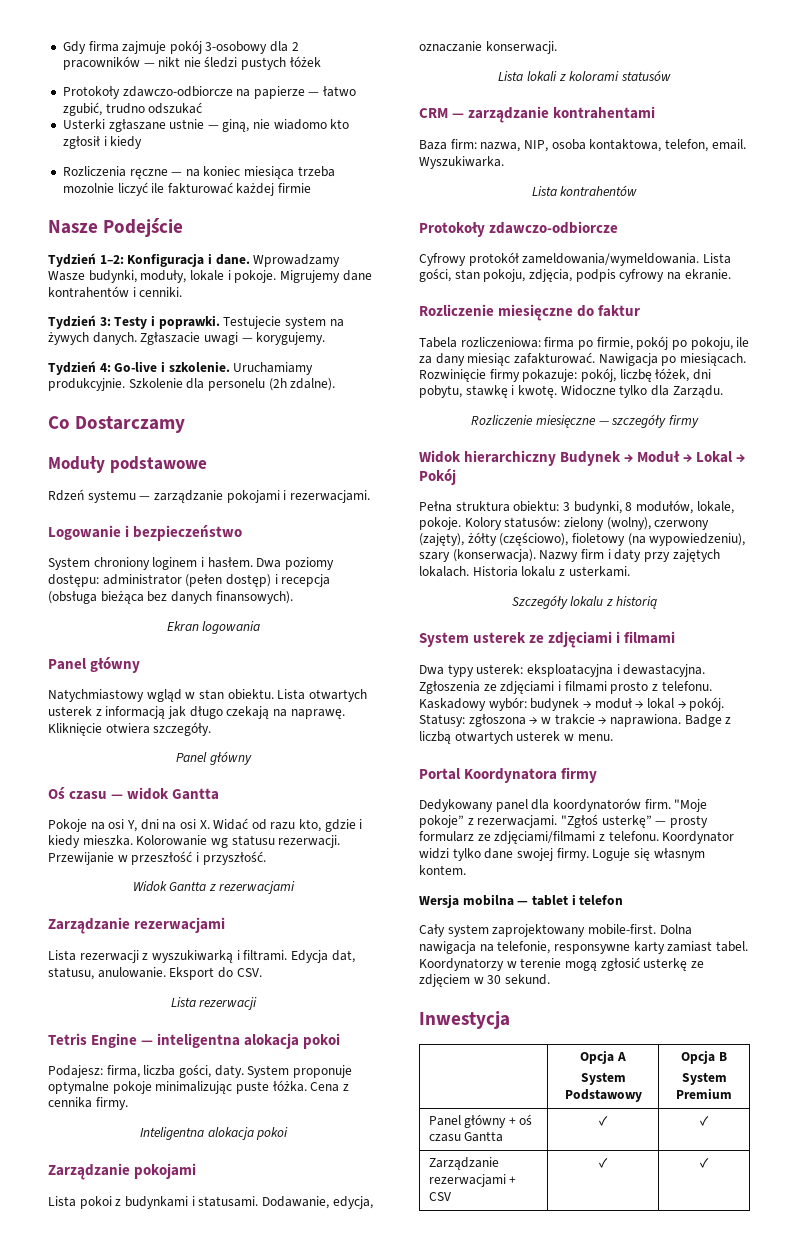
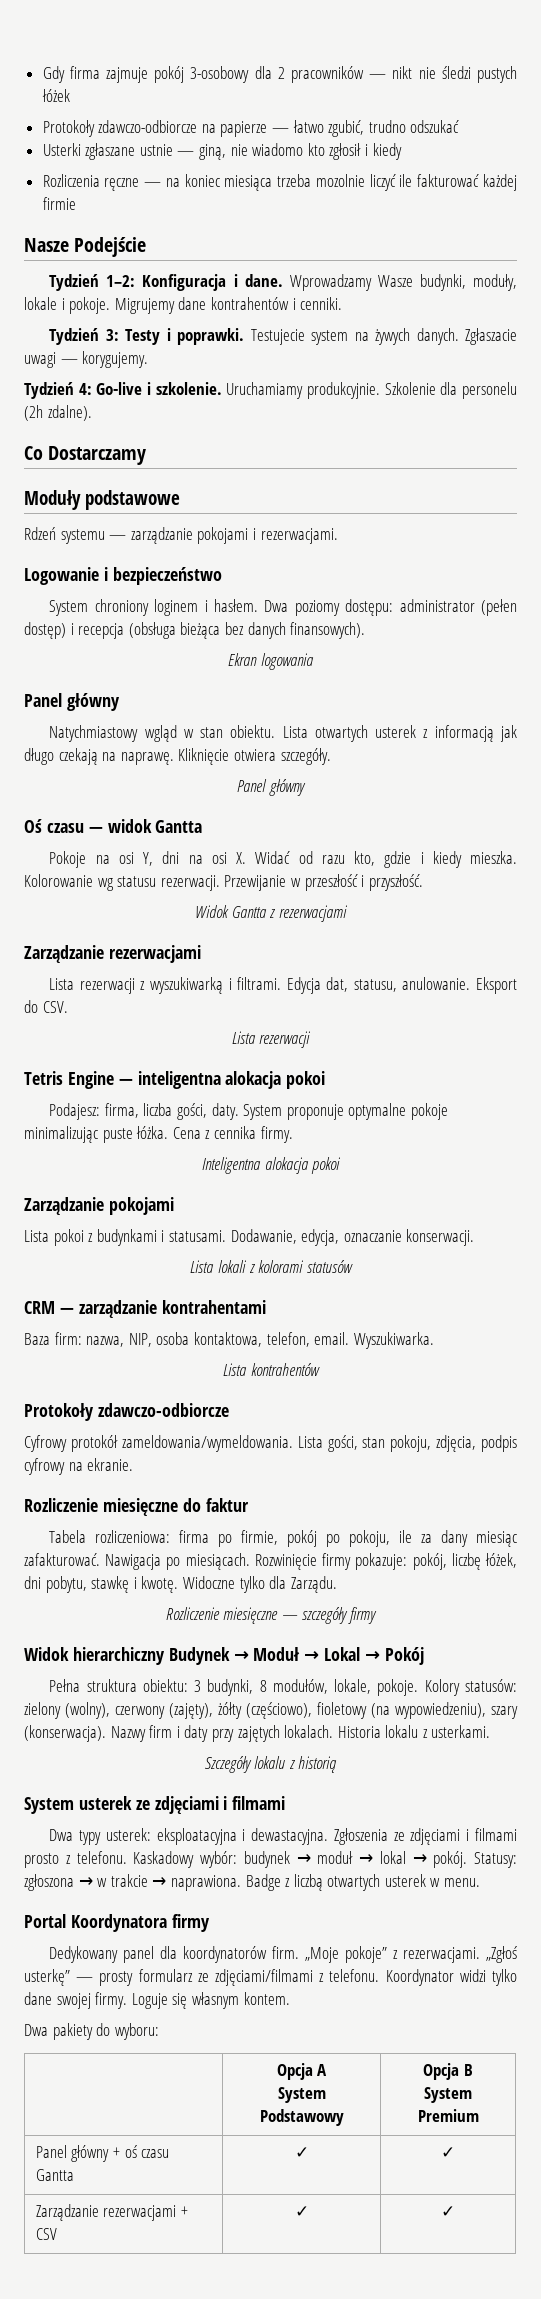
- "Moje pokoje” z rezerwacjami.
+ „Moje pokoje” z rezerwacjami.
- "Zgłoś usterkę” — prosty formularz ze zdjęciami/filmami z telefonu.
+ „Zgłoś usterkę” — prosty formularz ze zdjęciami/filmami z telefonu.
- Wersja mobilna — tablet i telefon
- Cały system zaprojektowany mobile-first. Dolna nawigacja na telefonie, responsywne karty zamiast tabel. Koordynatorzy w terenie mogą zgłosić usterkę ze zdjęciem w 30 sekund.
- Inwestycja
+ Dwa pakiety do wyboru:

